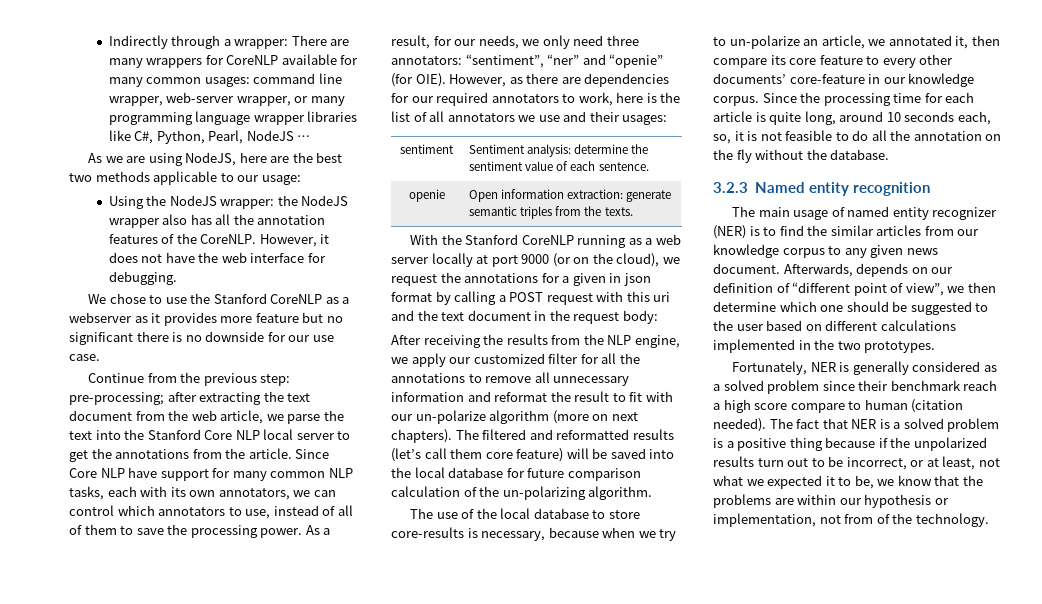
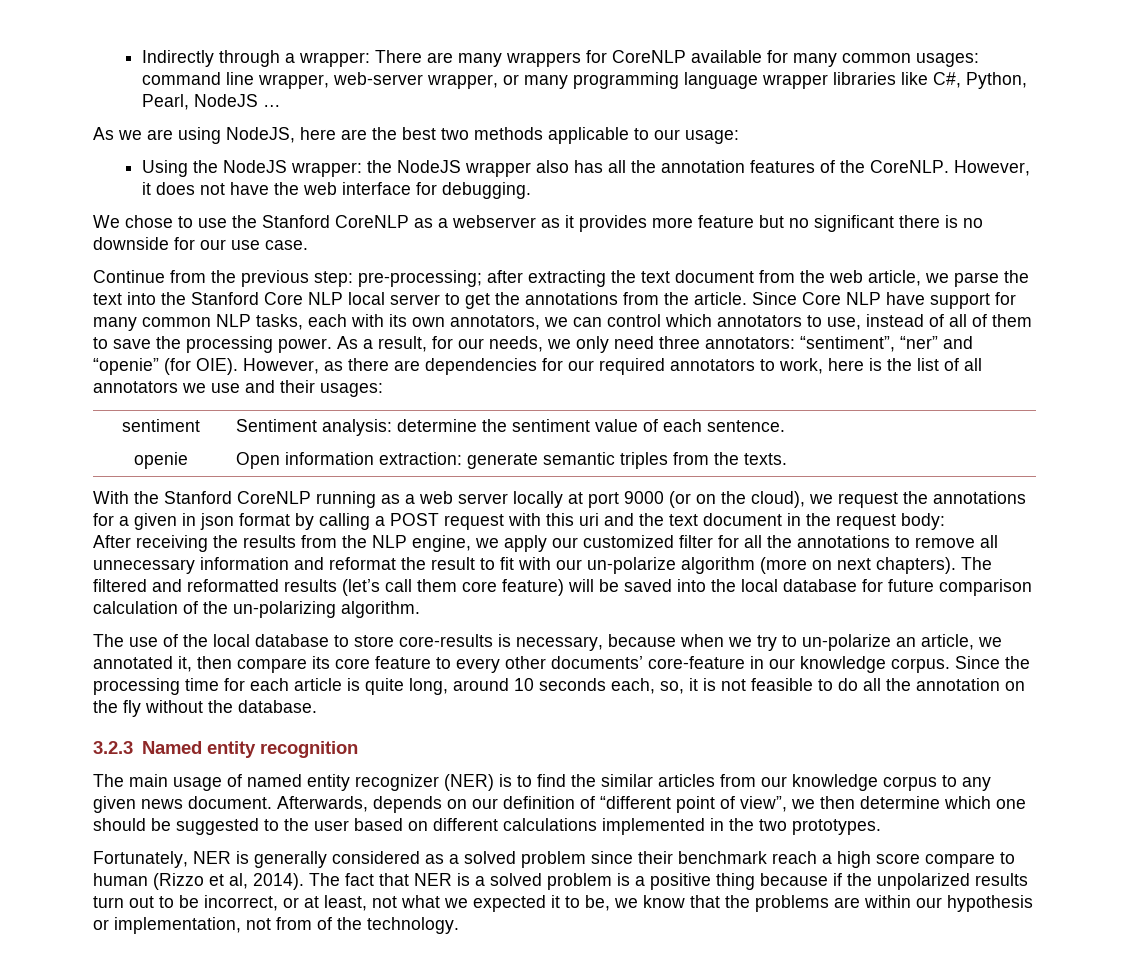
- Fortunately, NER is generally considered as a solved problem since their benchmark reach a high score compare to human (citation needed).
+ Fortunately, NER is generally considered as a solved problem since their benchmark reach a high score compare to human (Rizzo et al, 2014).

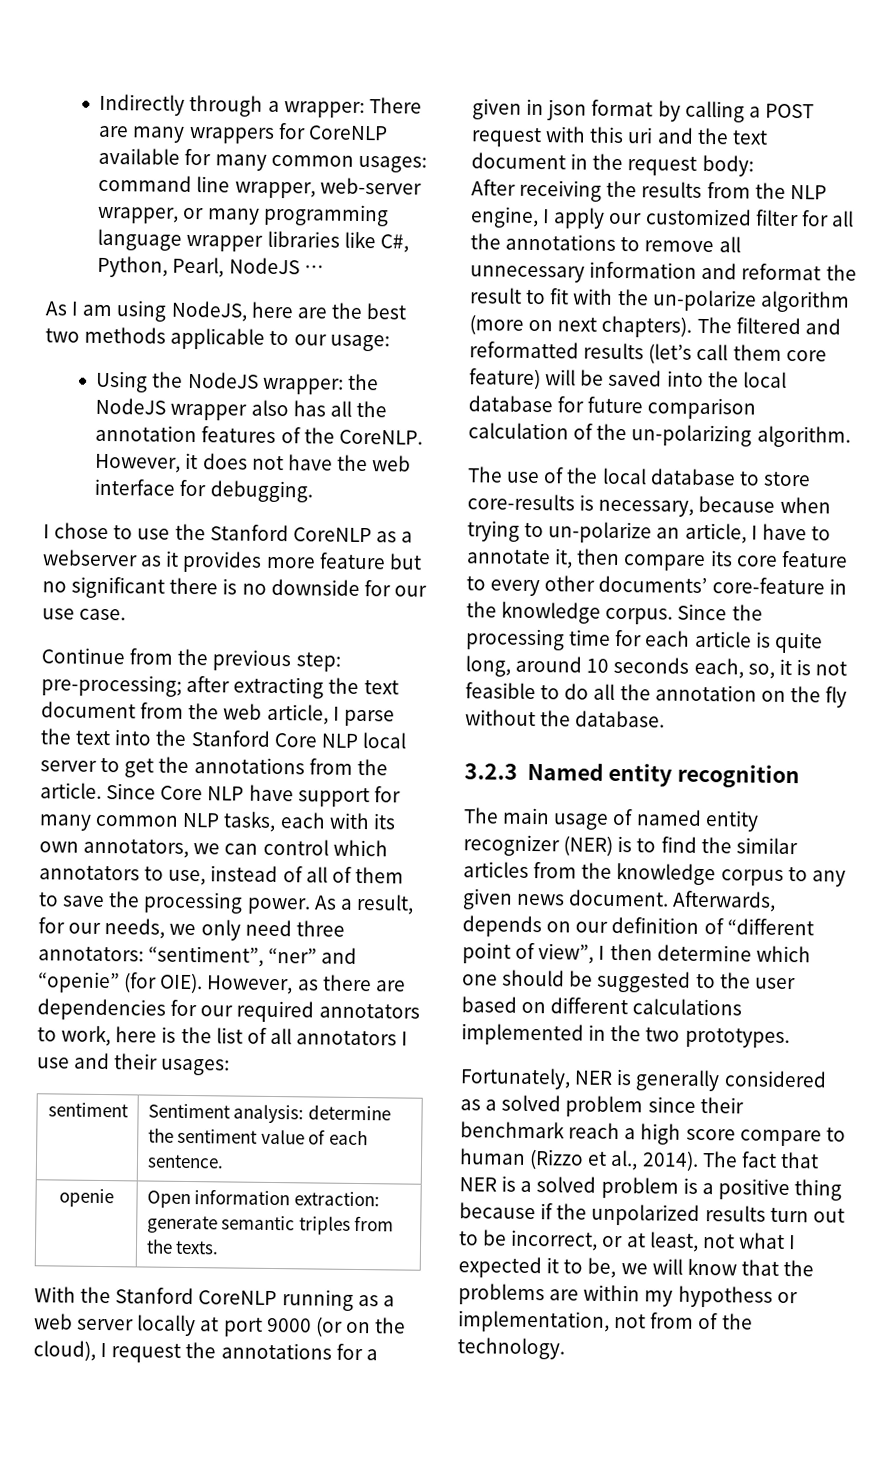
- As we are using NodeJS, here are the best two methods applicable to our usage:
+ As I am using NodeJS, here are the best two methods applicable to our usage:
- We chose to use the Stanford CoreNLP as a webserver as it provides more feature but no significant there is no downside for our use case.
+ I chose to use the Stanford CoreNLP as a webserver as it provides more feature but no significant there is no downside for our use case.
- Continue from the previous step: pre-processing; after extracting the text document from the web article, we parse the text into the Stanford Core NLP local server to get the annotations from the article.
+ Continue from the previous step: pre-processing; after extracting the text document from the web article, I parse the text into the Stanford Core NLP local server to get the annotations from the article.
- However, as there are dependencies for our required annotators to work, here is the list of all annotators we use and their usages:
+ However, as there are dependencies for our required annotators to work, here is the list of all annotators I use and their usages:
- With the Stanford CoreNLP running as a web server locally at port 9000 (or on the cloud), we request the annotations for a given in json format by calling a POST request with this uri and the text document in the request body:
+ With the Stanford CoreNLP running as a web server locally at port 9000 (or on the cloud), I request the annotations for a given in json format by calling a POST request with this uri and the text document in the request body:
- After receiving the results from the NLP engine, we apply our customized filter for all the annotations to remove all unnecessary information and reformat the result to fit with our un-polarize algorithm (more on next chapters).
+ After receiving the results from the NLP engine, I apply our customized filter for all the annotations to remove all unnecessary information and reformat the result to fit with the un-polarize algorithm (more on next chapters).
- The use of the local database to store core-results is necessary, because when we try to un-polarize an article, we annotated it, then compare its core feature to every other documents’ core-feature in our knowledge corpus.
+ The use of the local database to store core-results is necessary, because when trying to un-polarize an article, I have to annotate it, then compare its core feature to every other documents’ core-feature in the knowledge corpus.
- The main usage of named entity recognizer (NER) is to find the similar articles from our knowledge corpus to any given news document.
+ The main usage of named entity recognizer (NER) is to find the similar articles from the knowledge corpus to any given news document.
- Afterwards, depends on our definition of “different point of view”, we then determine which one should be suggested to the user based on different calculations implemented in the two prototypes.
+ Afterwards, depends on our definition of “different point of view”, I then determine which one should be suggested to the user based on different calculations implemented in the two prototypes.
- Fortunately, NER is generally considered as a solved problem since their benchmark reach a high score compare to human (Rizzo et al, 2014).
+ Fortunately, NER is generally considered as a solved problem since their benchmark reach a high score compare to human (Rizzo et al., 2014).
- The fact that NER is a solved problem is a positive thing because if the unpolarized results turn out to be incorrect, or at least, not what we expected it to be, we know that the problems are within our hypothesis or implementation, not from of the technology.
+ The fact that NER is a solved problem is a positive thing because if the unpolarized results turn out to be incorrect, or at least, not what I expected it to be, we will know that the problems are within my hypothess or implementation, not from of the technology.

